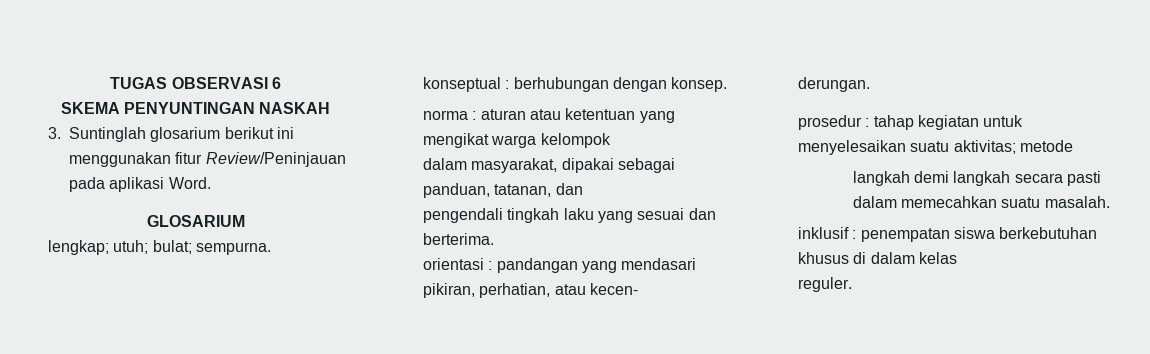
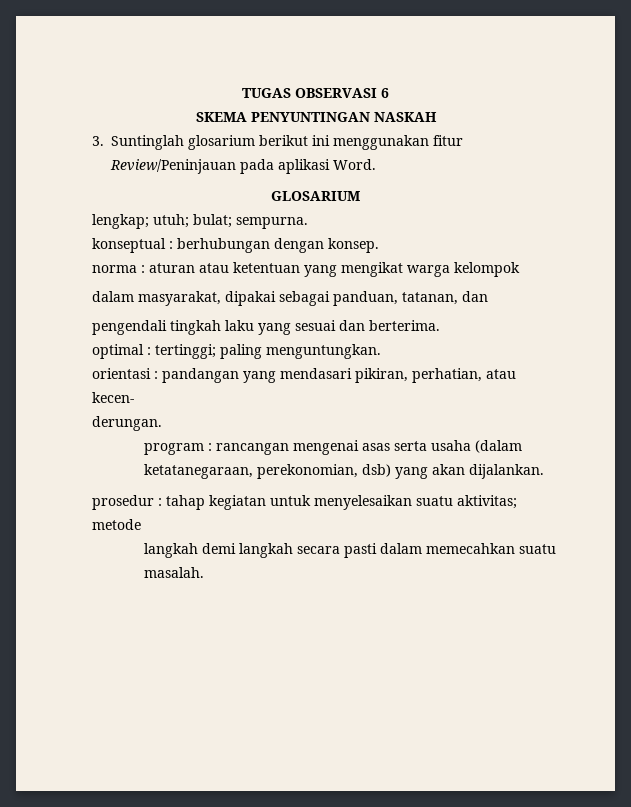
+ optimal : tertinggi; paling menguntungkan.
+ program : rancangan mengenai asas serta usaha (dalam ketatanegaraan, perekonomian, dsb) yang akan dijalankan.
- inklusif : penempatan siswa berkebutuhan khusus di dalam kelas
- reguler.

